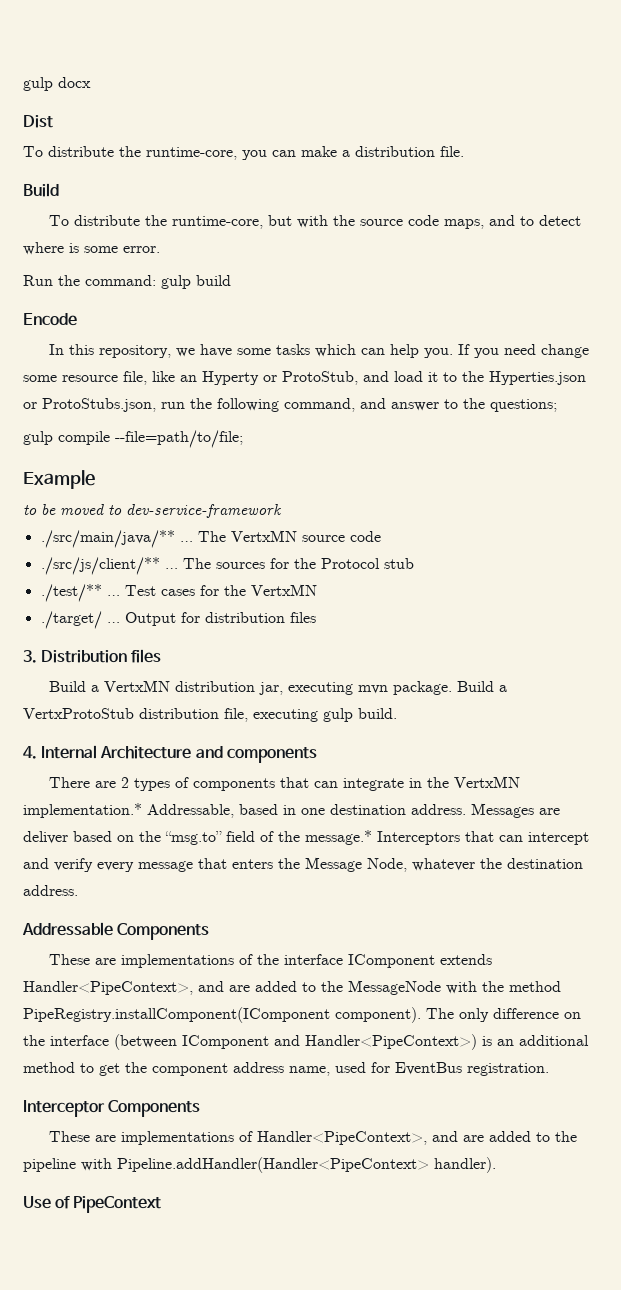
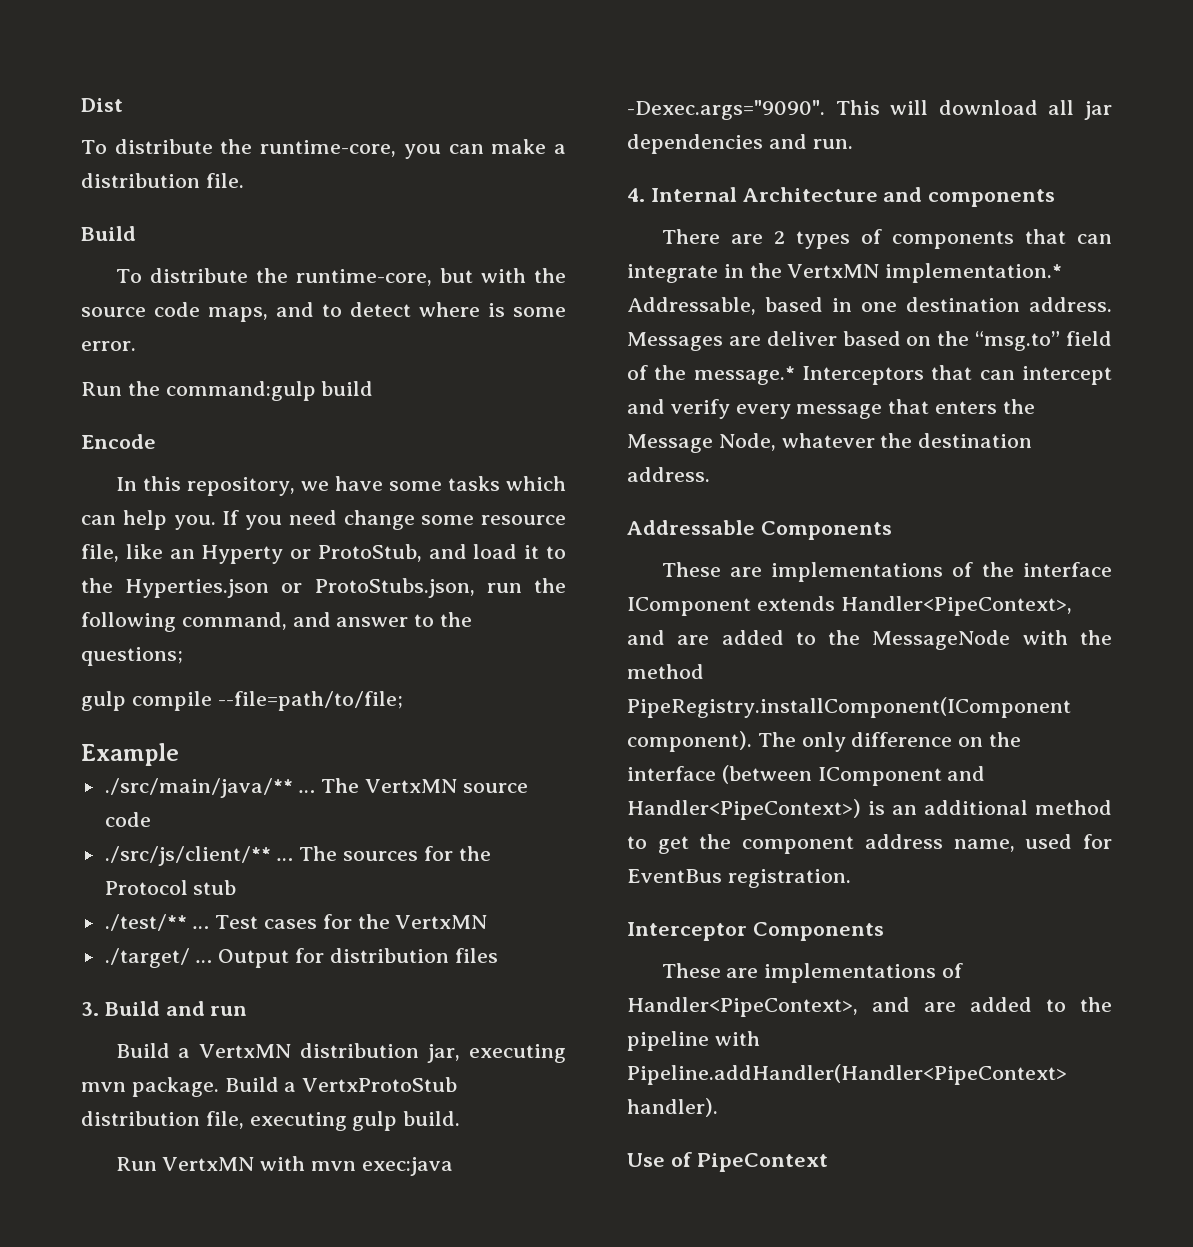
- gulp docx
- Run the command: gulp build
+ Run the command:gulp build
- to be moved to dev-service-framework
- 3. Distribution files
+ 3. Build and run
+ Run VertxMN with mvn exec:java -Dexec.args="9090". This will download all jar dependencies and run.

